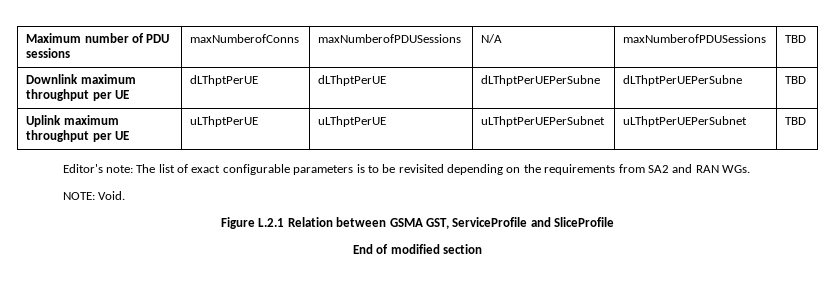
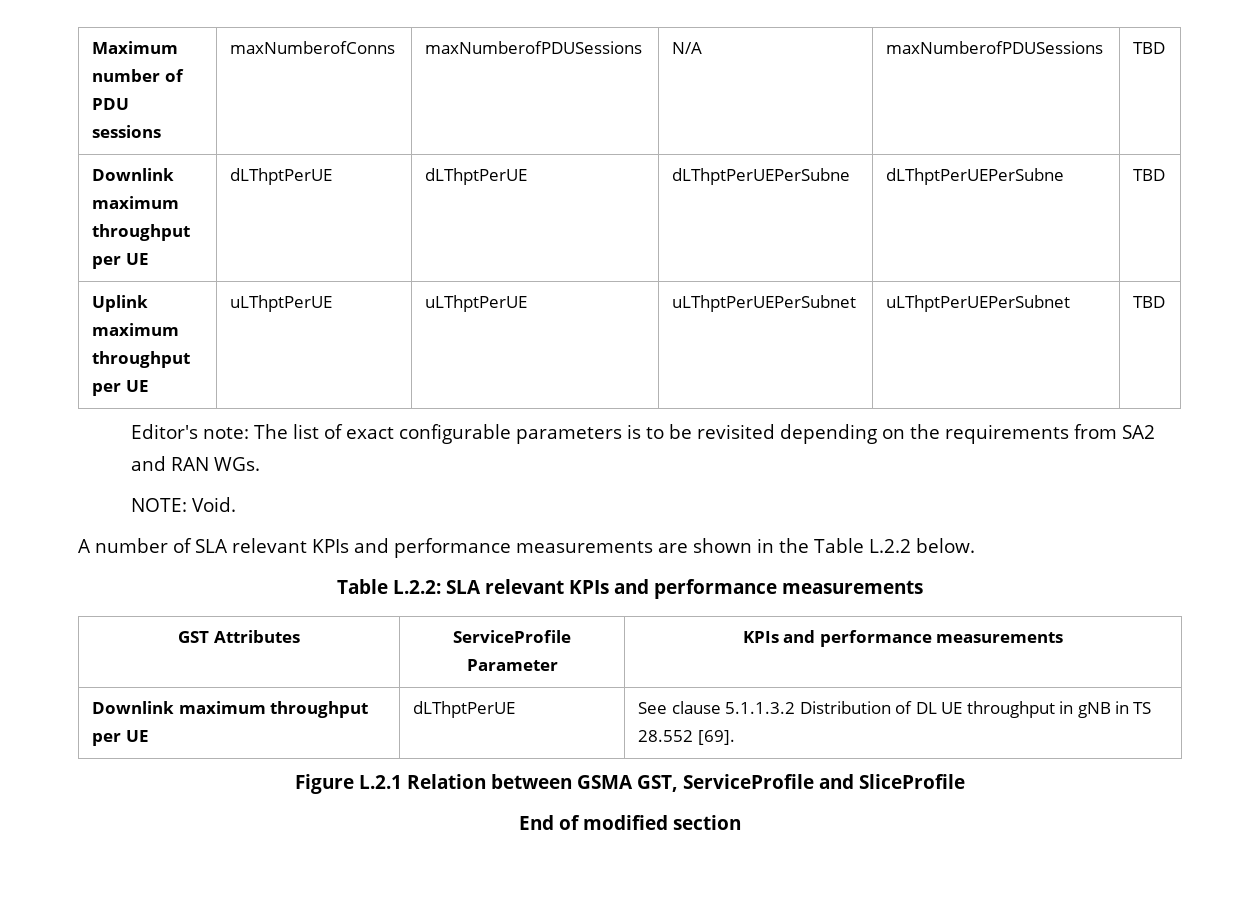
+ A number of SLA relevant KPIs and performance measurements are shown in the Table L.2.2 below.
+ Table L.2.2: SLA relevant KPIs and performance measurements
+ GST Attributes | ServiceProfile Parameter | KPIs and performance measurements
+ Downlink maximum throughput per UE | dLThptPerUE | See clause 5.1.1.3.2 Distribution of DL UE throughput in gNB in TS 28.552 [69].

